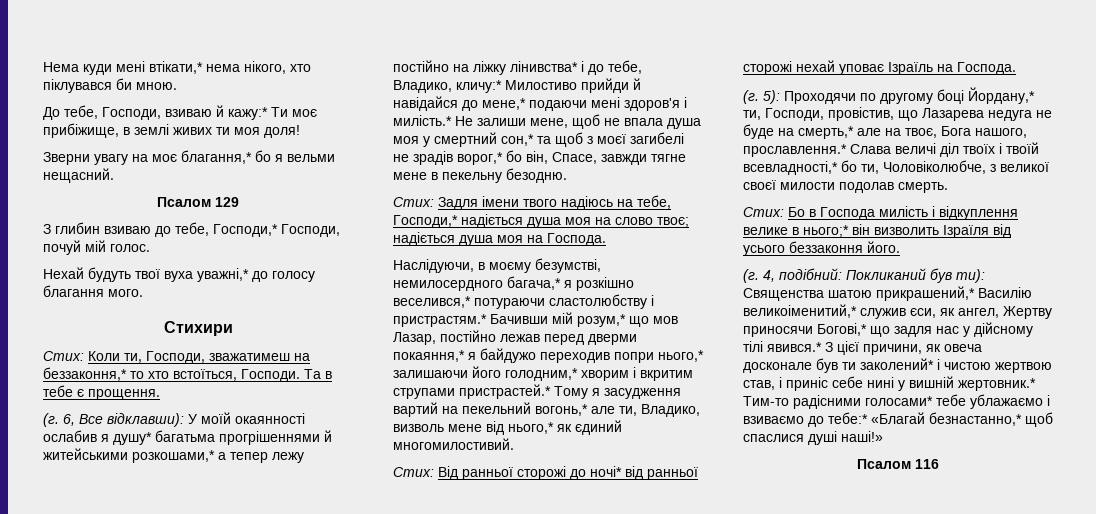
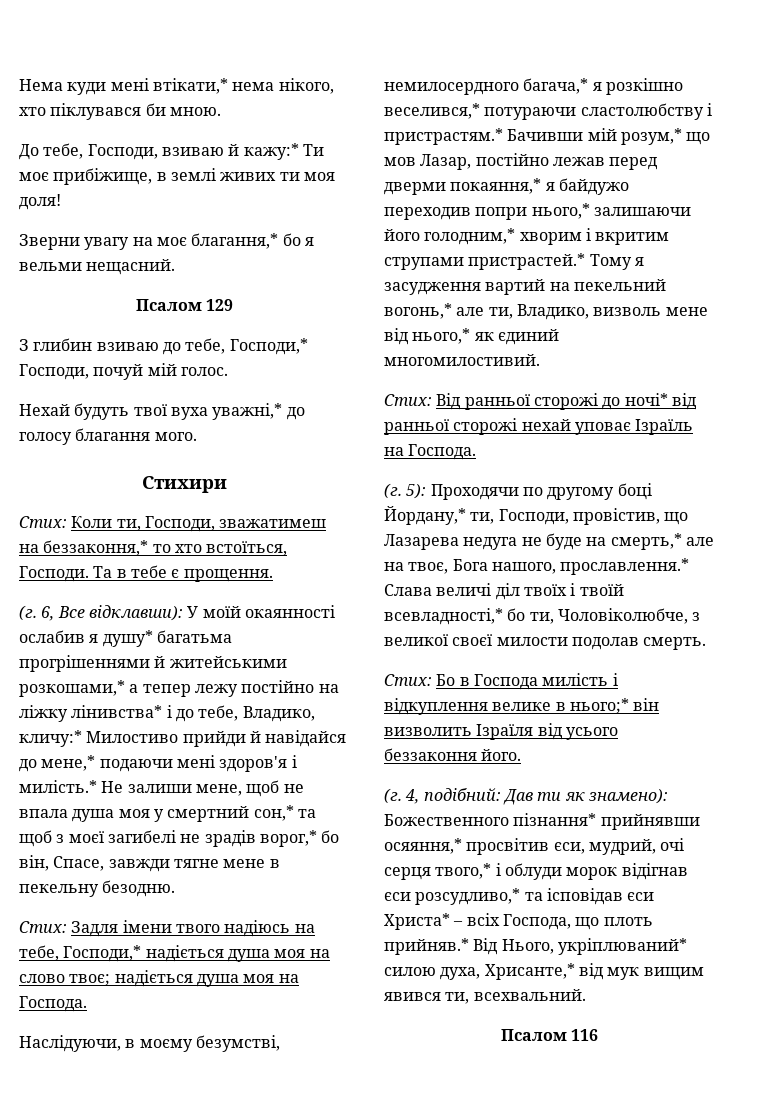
- (г. 4, подібний: Покликаний був ти): Священства шатою прикрашений,* Василію великоіменитий,* служив єси, як ангел, Жертву приносячи Богові,* що задля нас у дійсному тілі явився.* З цієї причини, як овеча досконале був ти заколений* і чистою жертвою став, і приніс себе нині у вишній жертовник.* Тим-то радісними голосами* тебе ублажаємо і взиваємо до тебе:* «Благай безнастанно,* щоб спаслися душі наші!»
+ (г. 4, подібний: Дав ти як знамено): Божественного пізнання* прийнявши осяяння,* просвітив єси, мудрий, очі серця твого,* і облуди морок відігнав єси розсудливо,* та ісповідав єси Христа* – всіх Господа, що плоть прийняв.* Від Нього, укріплюваний* силою духа, Хрисанте,* від мук вищим явився ти, всехвальний.

